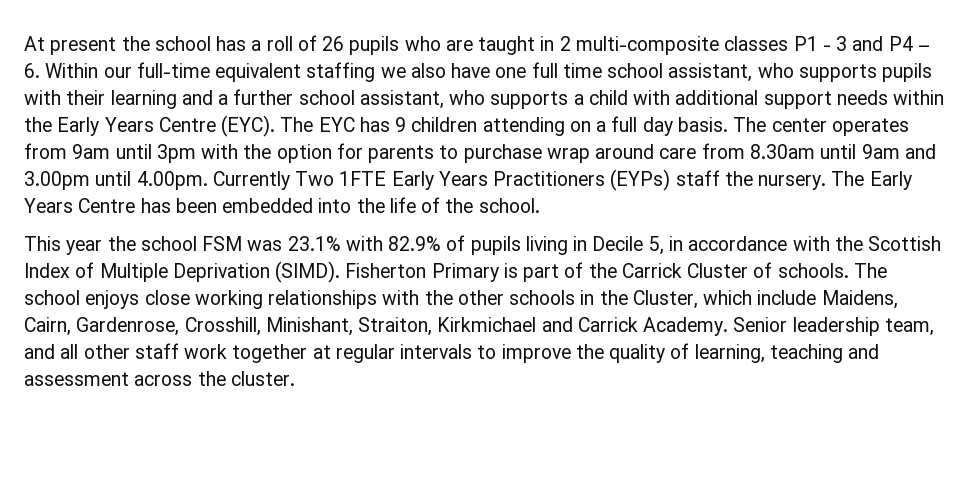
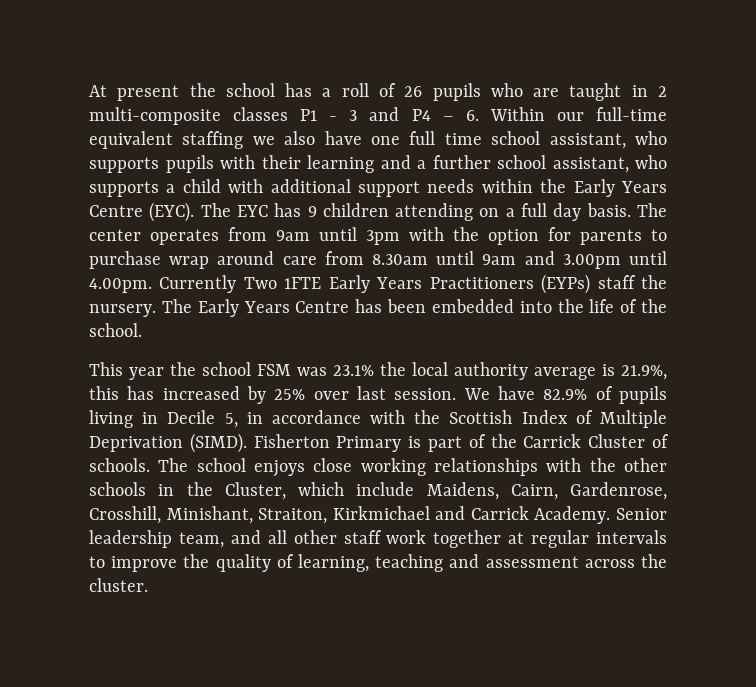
- This year the school FSM was 23.1% with 82.9% of pupils living in Decile 5, in accordance with the Scottish Index of Multiple Deprivation (SIMD).
+ This year the school FSM was 23.1% the local authority average is 21.9%, this has increased by 25% over last session. We have 82.9% of pupils living in Decile 5, in accordance with the Scottish Index of Multiple Deprivation (SIMD).

